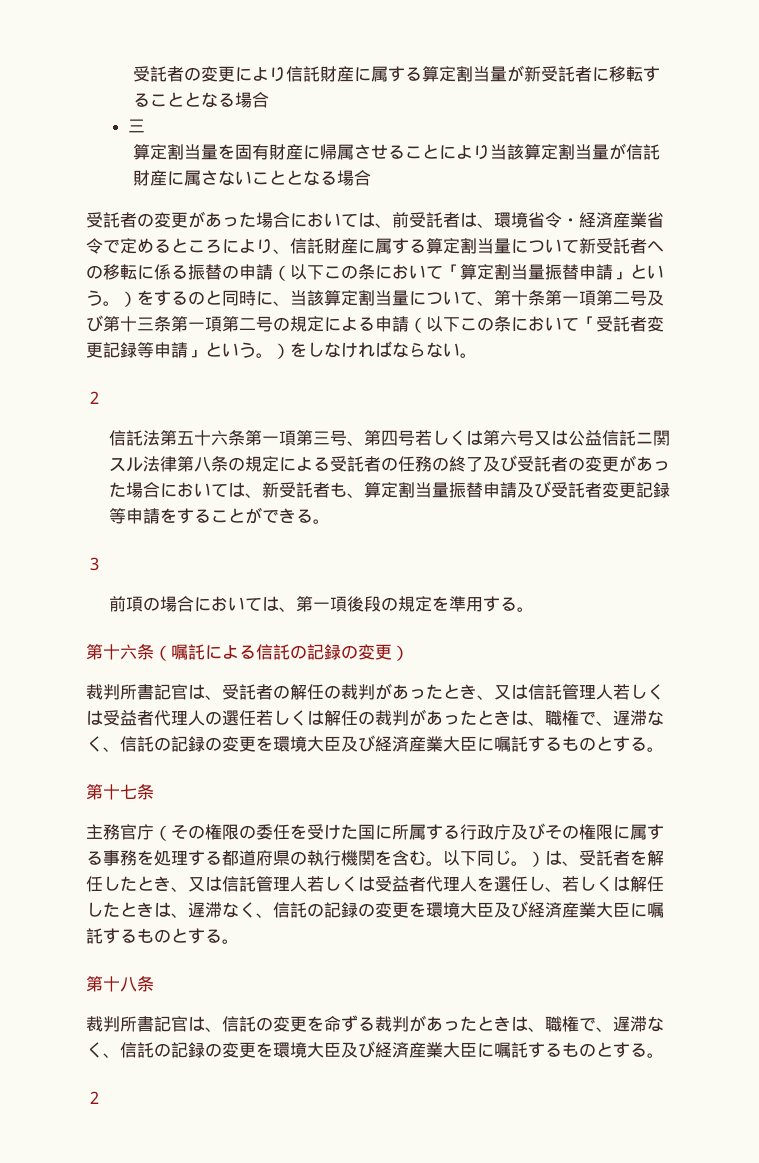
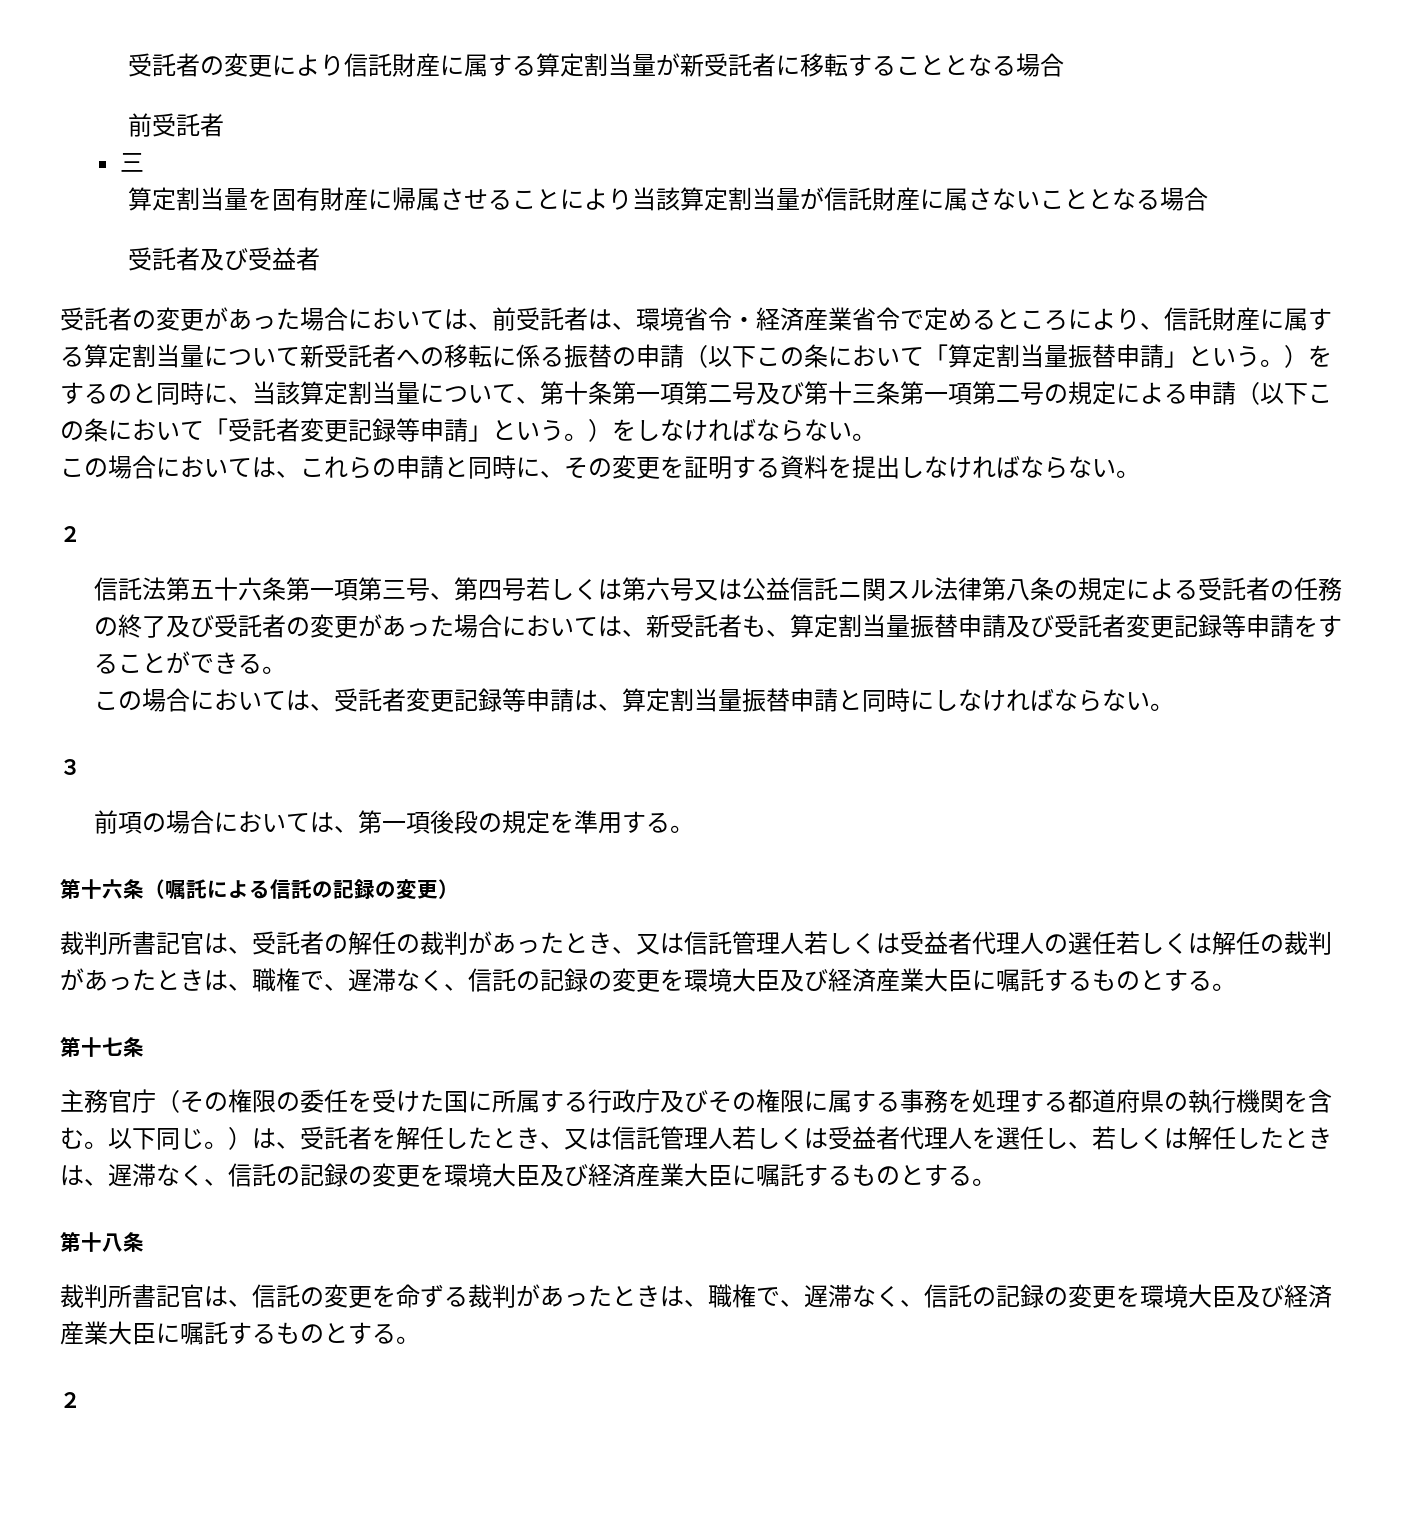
  受託者の変更により信託財産に属する算定割当量が新受託者に移転することとなる場合
+ 前受託者
+ 受託者及び受益者
+ この場合においては、これらの申請と同時に、その変更を証明する資料を提出しなければならない。
+ この場合においては、受託者変更記録等申請は、算定割当量振替申請と同時にしなければならない。

